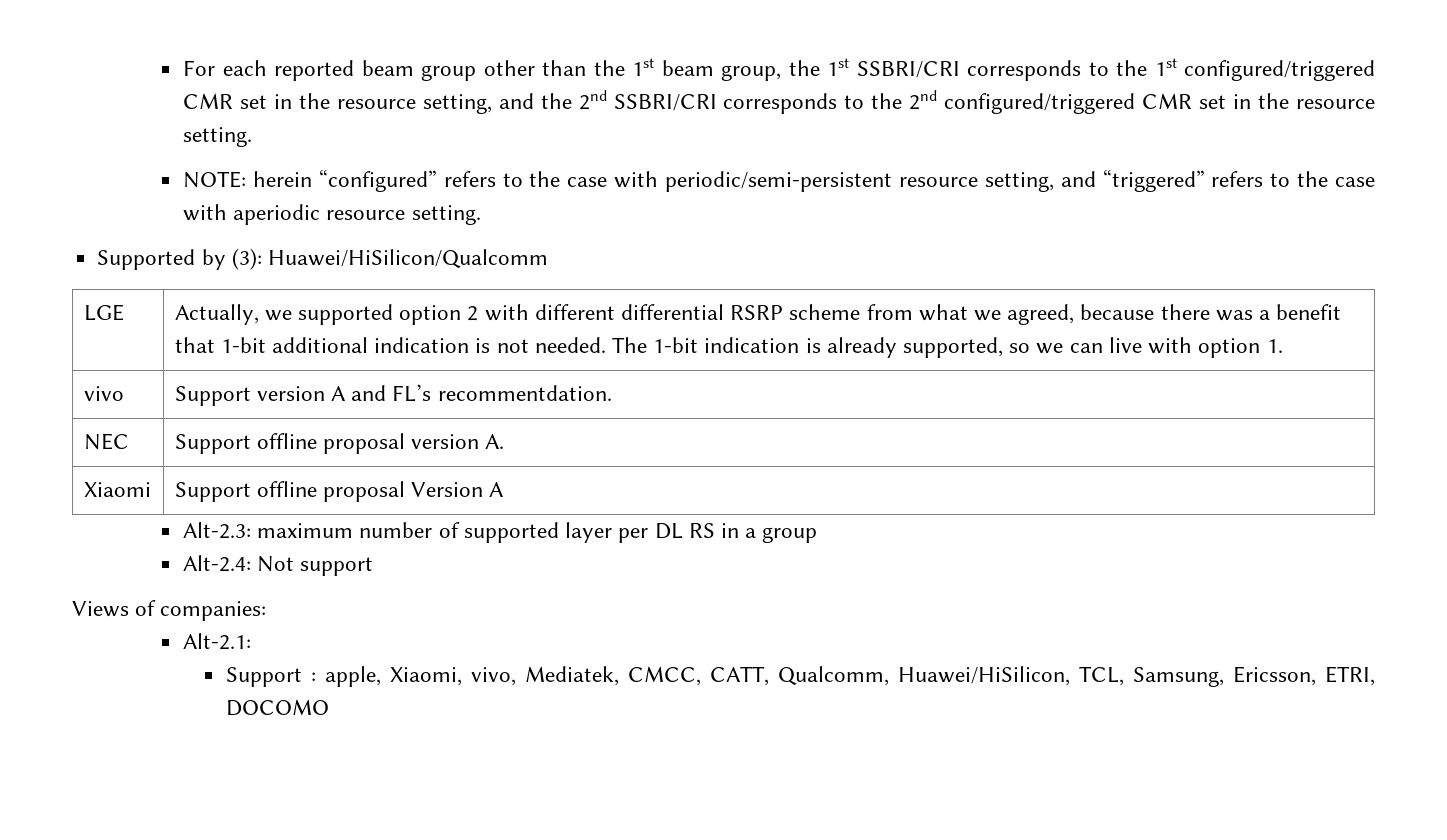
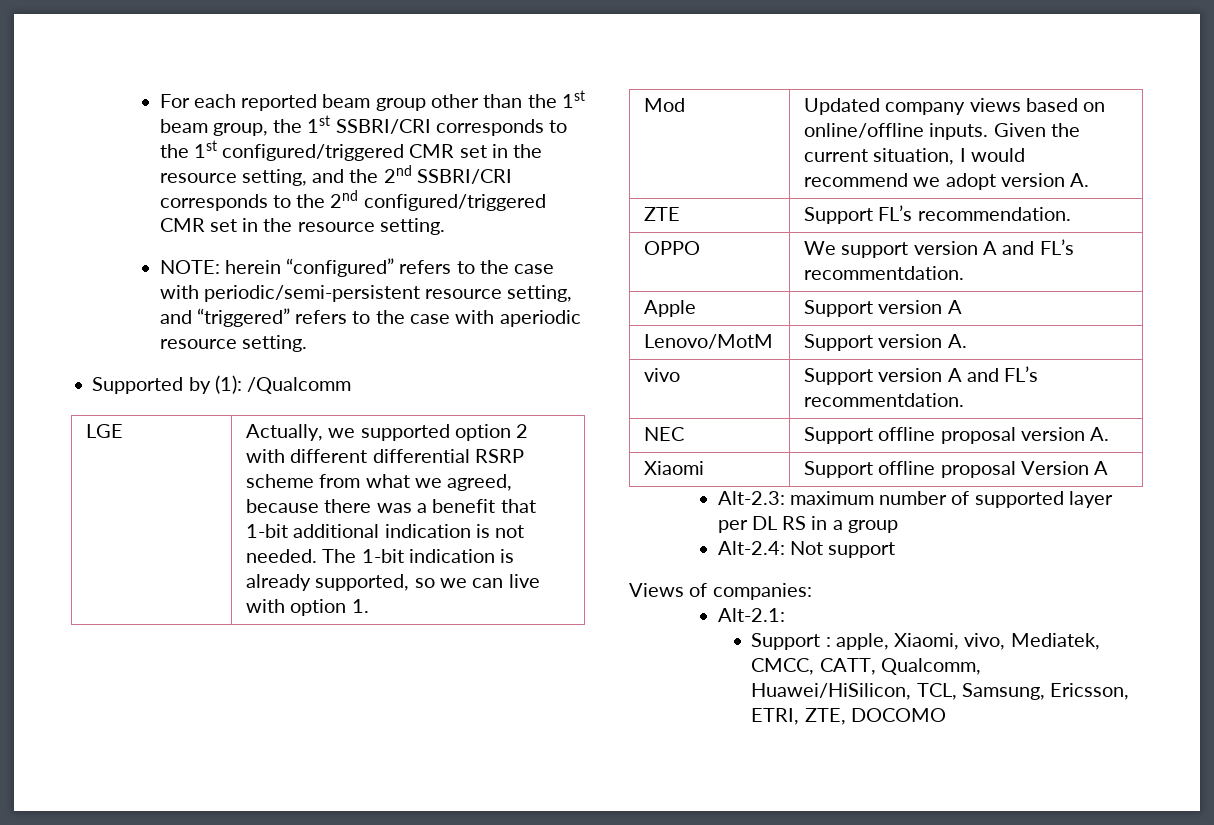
- Supported by (3): Huawei/HiSilicon/Qualcomm
+ Supported by (1): /Qualcomm
+ Mod | Updated company views based on online/offline inputs. Given the current situation, I would recommend we adopt version A.
+ ZTE | Support FL’s recommendation.
+ OPPO | We support version A and FL’s recommentdation.
+ Apple | Support version A
+ Lenovo/MotM | Support version A.
- Support : apple, Xiaomi, vivo, Mediatek, CMCC, CATT, Qualcomm, Huawei/HiSilicon, TCL, Samsung, Ericsson, ETRI, DOCOMO
+ Support : apple, Xiaomi, vivo, Mediatek, CMCC, CATT, Qualcomm, Huawei/HiSilicon, TCL, Samsung, Ericsson, ETRI, ZTE, DOCOMO

